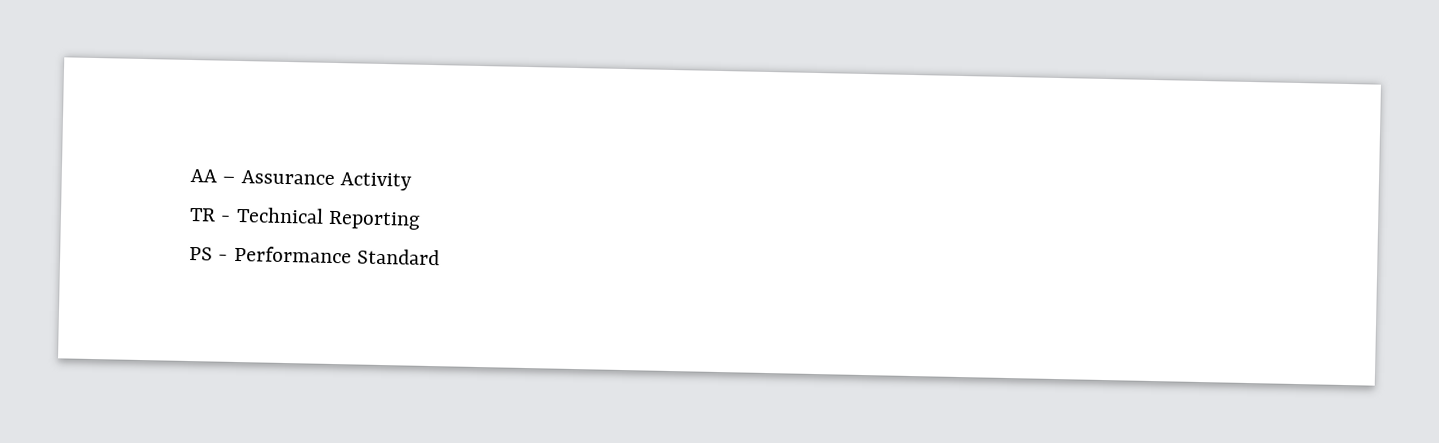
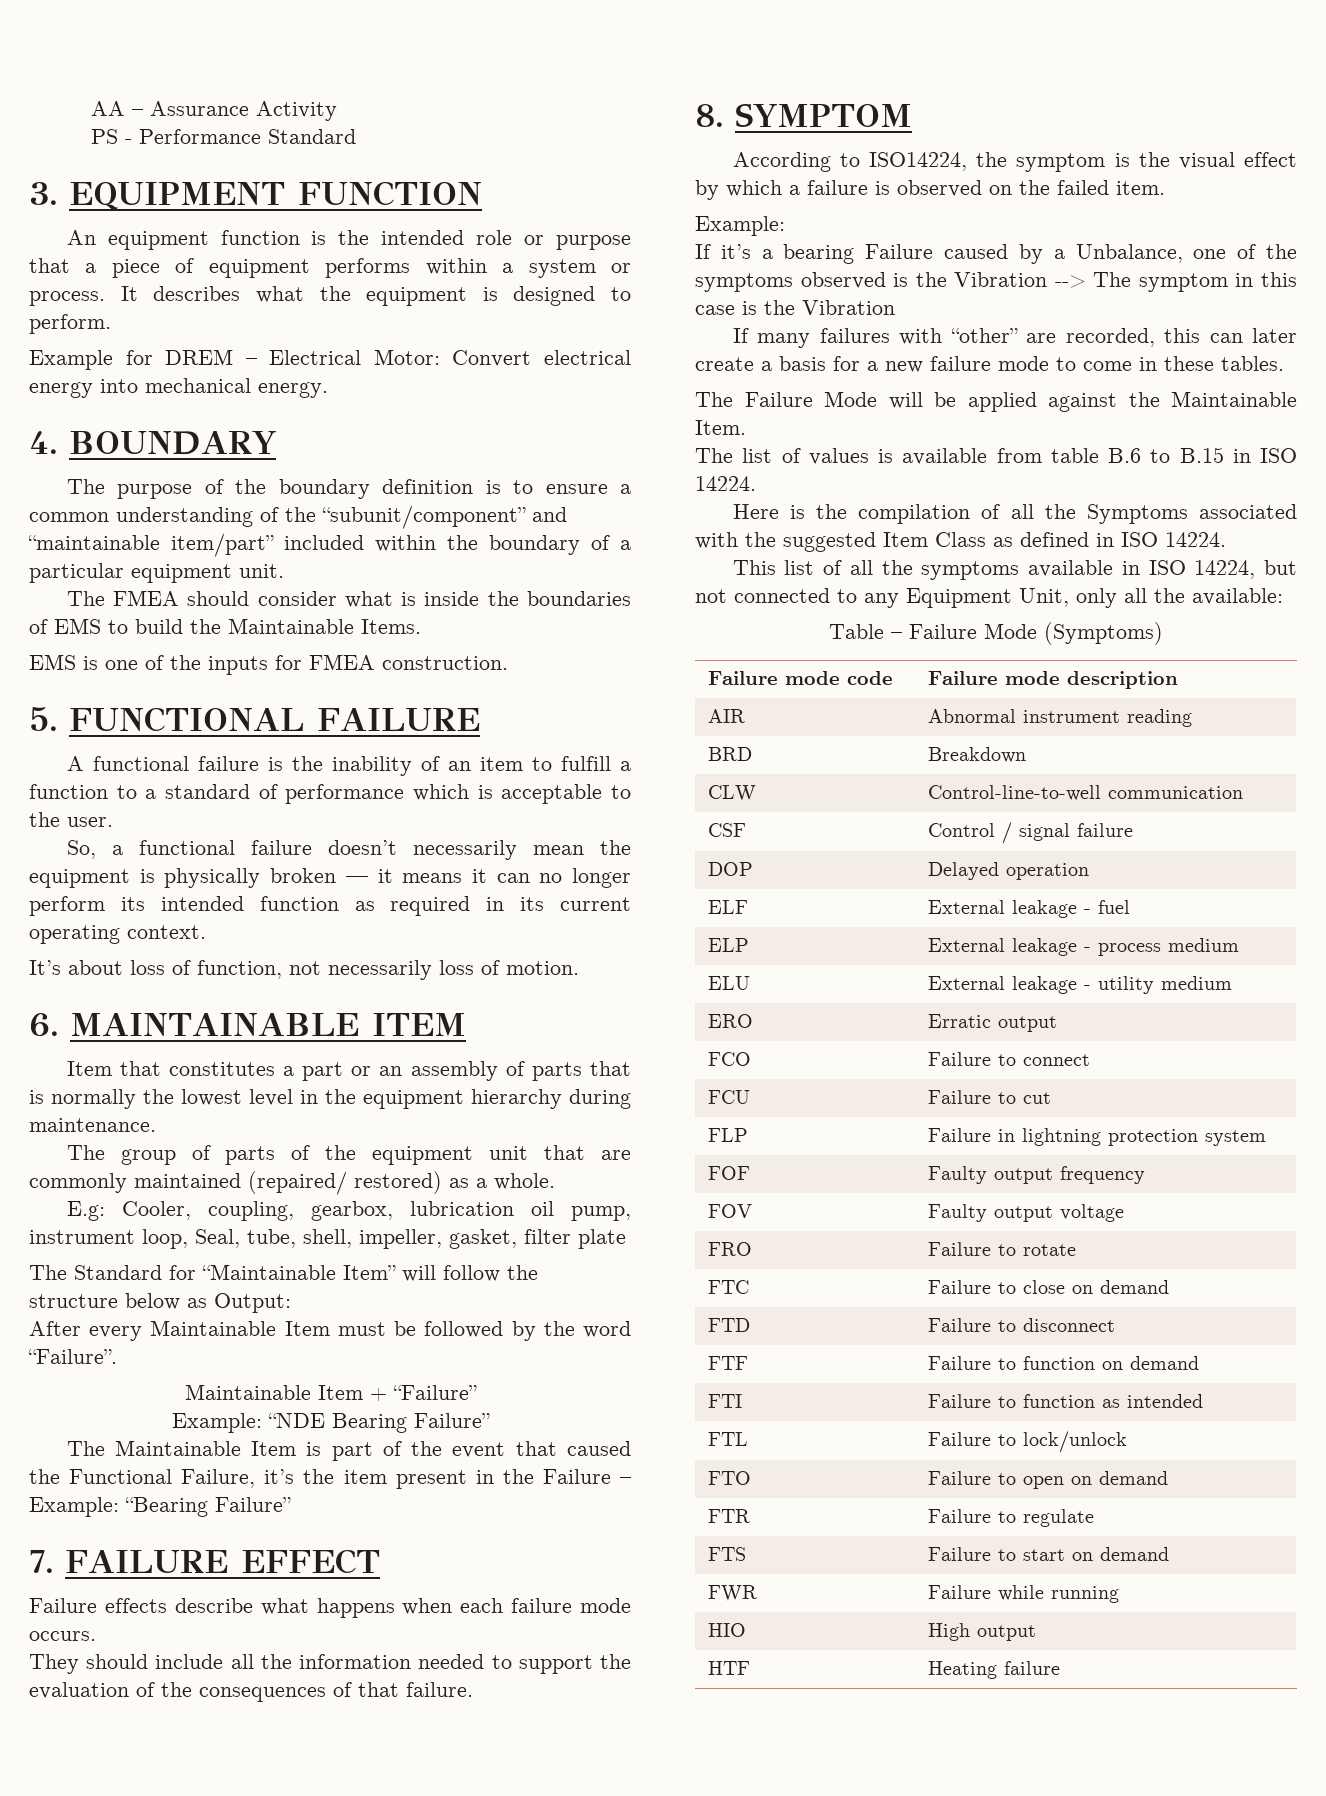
- TR - Technical Reporting
+ 3. EQUIPMENT FUNCTION
+ An equipment function is the intended role or purpose that a piece of equipment performs within a system or process. It describes what the equipment is designed to perform.
+ Example for DREM – Electrical Motor: Convert electrical energy into mechanical energy.
+ 4. BOUNDARY
+ The purpose of the boundary definition is to ensure a common understanding of the “subunit/component” and “maintainable item/part” included within the boundary of a particular equipment unit.
+ The FMEA should consider what is inside the boundaries of EMS to build the Maintainable Items.
+ EMS is one of the inputs for FMEA construction.
+ 5. FUNCTIONAL FAILURE
+ A functional failure is the inability of an item to fulfill a function to a standard of performance which is acceptable to the user.
+ So, a functional failure doesn’t necessarily mean the equipment is physically broken — it means it can no longer perform its intended function as required in its current operating context.
+ It’s about loss of function, not necessarily loss of motion.
+ 6. MAINTAINABLE ITEM
+ Item that constitutes a part or an assembly of parts that is normally the lowest level in the equipment hierarchy during maintenance.
+ The group of parts of the equipment unit that are commonly maintained (repaired/ restored) as a whole.
+ E.g: Cooler, coupling, gearbox, lubrication oil pump, instrument loop, Seal, tube, shell, impeller, gasket, filter plate
+ The Standard for “Maintainable Item” will follow the structure below as Output:
+ After every Maintainable Item must be followed by the word “Failure”.
+ Maintainable Item + “Failure”
+ Example: “NDE Bearing Failure”
+ The Maintainable Item is part of the event that caused the Functional Failure, it’s the item present in the Failure – Example: “Bearing Failure”
+ 7. FAILURE EFFECT
+ Failure effects describe what happens when each failure mode occurs.
+ They should include all the information needed to support the evaluation of the consequences of that failure.
+ 8. SYMPTOM
+ According to ISO14224, the symptom is the visual effect by which a failure is observed on the failed item.
+ Example:
+ If it’s a bearing Failure caused by a Unbalance, one of the symptoms observed is the Vibration --> The symptom in this case is the Vibration
+ If many failures with “other” are recorded, this can later create a basis for a new failure mode to come in these tables.
+ The Failure Mode will be applied against the Maintainable Item.
+ The list of values is available from table B.6 to B.15 in ISO 14224.
+ Here is the compilation of all the Symptoms associated with the suggested Item Class as defined in ISO 14224.
+ This list of all the symptoms available in ISO 14224, but not connected to any Equipment Unit, only all the available:
+ Table – Failure Mode (Symptoms)
+ Failure mode code | Failure mode description
+ AIR | Abnormal instrument reading
+ BRD | Breakdown
+ CLW | Control-line-to-well communication
+ CSF | Control / signal failure
+ DOP | Delayed operation
+ ELF | External leakage - fuel
+ ELP | External leakage - process medium
+ ELU | External leakage - utility medium
+ ERO | Erratic output
+ FCO | Failure to connect
+ FCU | Failure to cut
+ FLP | Failure in lightning protection system
+ FOF | Faulty output frequency
+ FOV | Faulty output voltage
+ FRO | Failure to rotate
+ FTC | Failure to close on demand
+ FTD | Failure to disconnect
+ FTF | Failure to function on demand
+ FTI | Failure to function as intended
+ FTL | Failure to lock/unlock
+ FTO | Failure to open on demand
+ FTR | Failure to regulate
+ FTS | Failure to start on demand
+ FWR | Failure while running
+ HIO | High output
+ HTF | Heating failure

